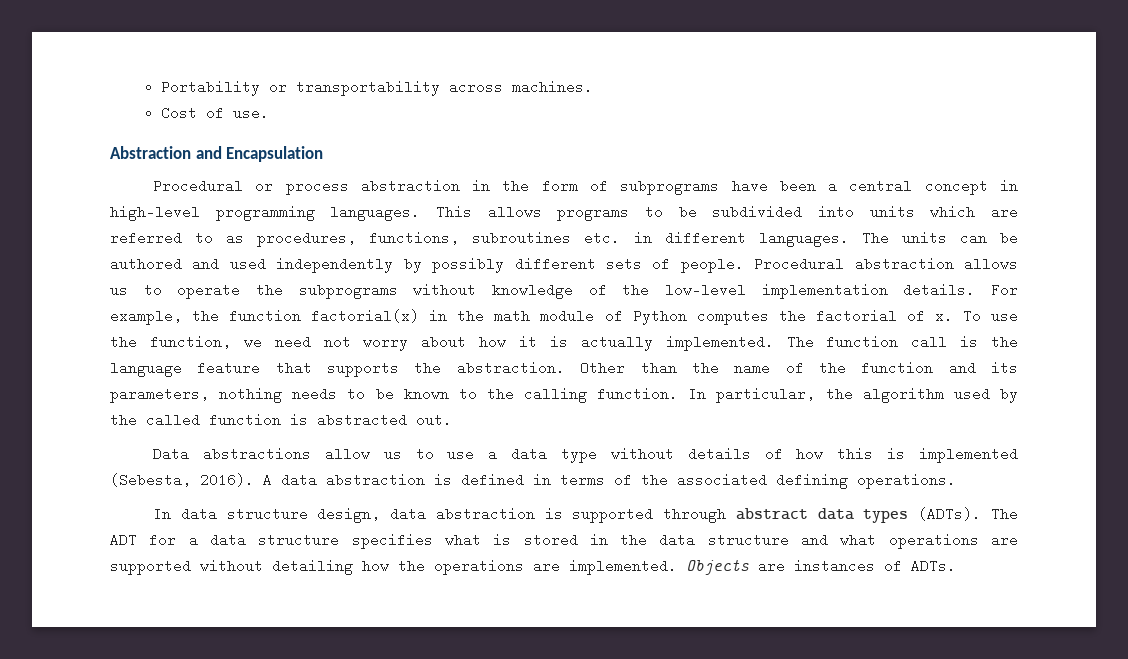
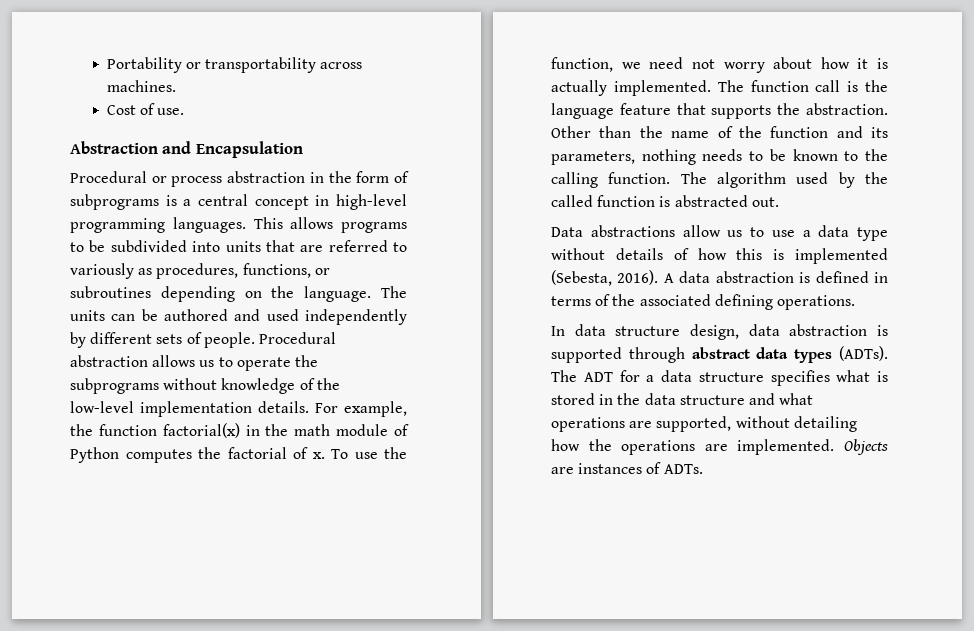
- Procedural or process abstraction in the form of subprograms have been a central concept in high-level programming languages.
+ Procedural or process abstraction in the form of subprograms is a central concept in high-level programming languages.
- This allows programs to be subdivided into units which are referred to as procedures, functions, subroutines etc. in different languages.
+ This allows programs to be subdivided into units that are referred to variously as procedures, functions, or subroutines depending on the language.
- The units can be authored and used independently by possibly different sets of people.
+ The units can be authored and used independently by different sets of people.
- In particular, the algorithm used by the called function is abstracted out.
+ The algorithm used by the called function is abstracted out.
- The ADT for a data structure specifies what is stored in the data structure and what operations are supported without detailing how the operations are implemented.
+ The ADT for a data structure specifies what is stored in the data structure and what operations are supported, without detailing how the operations are implemented.

